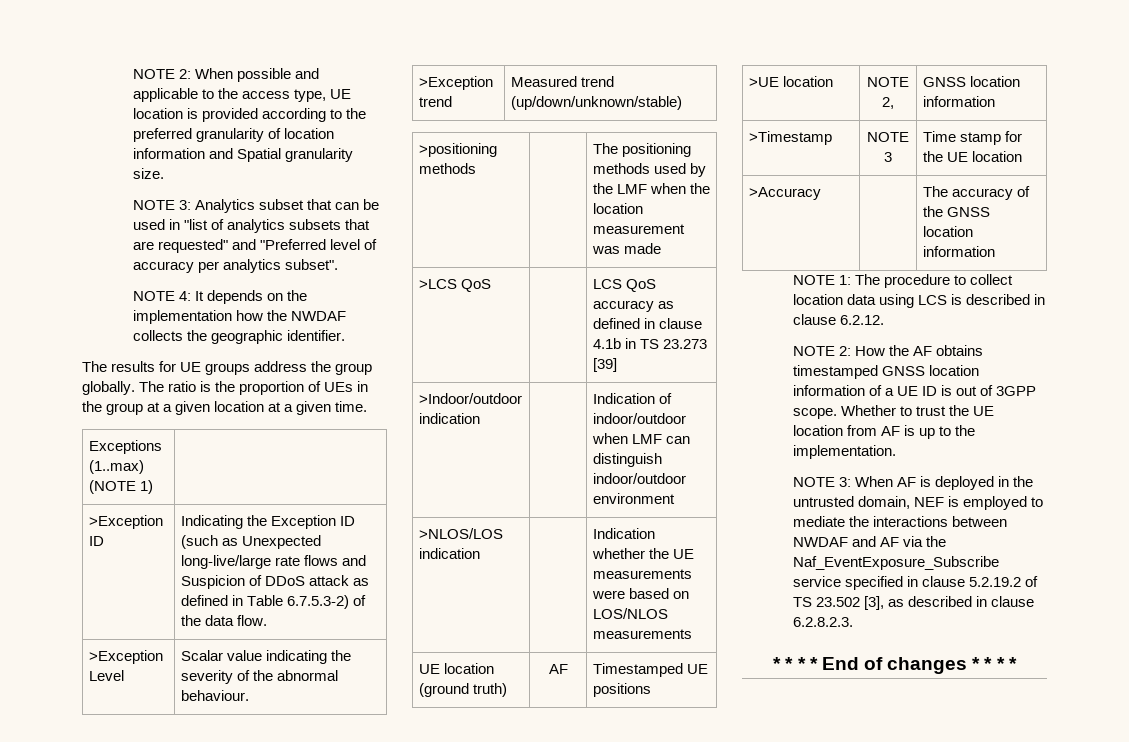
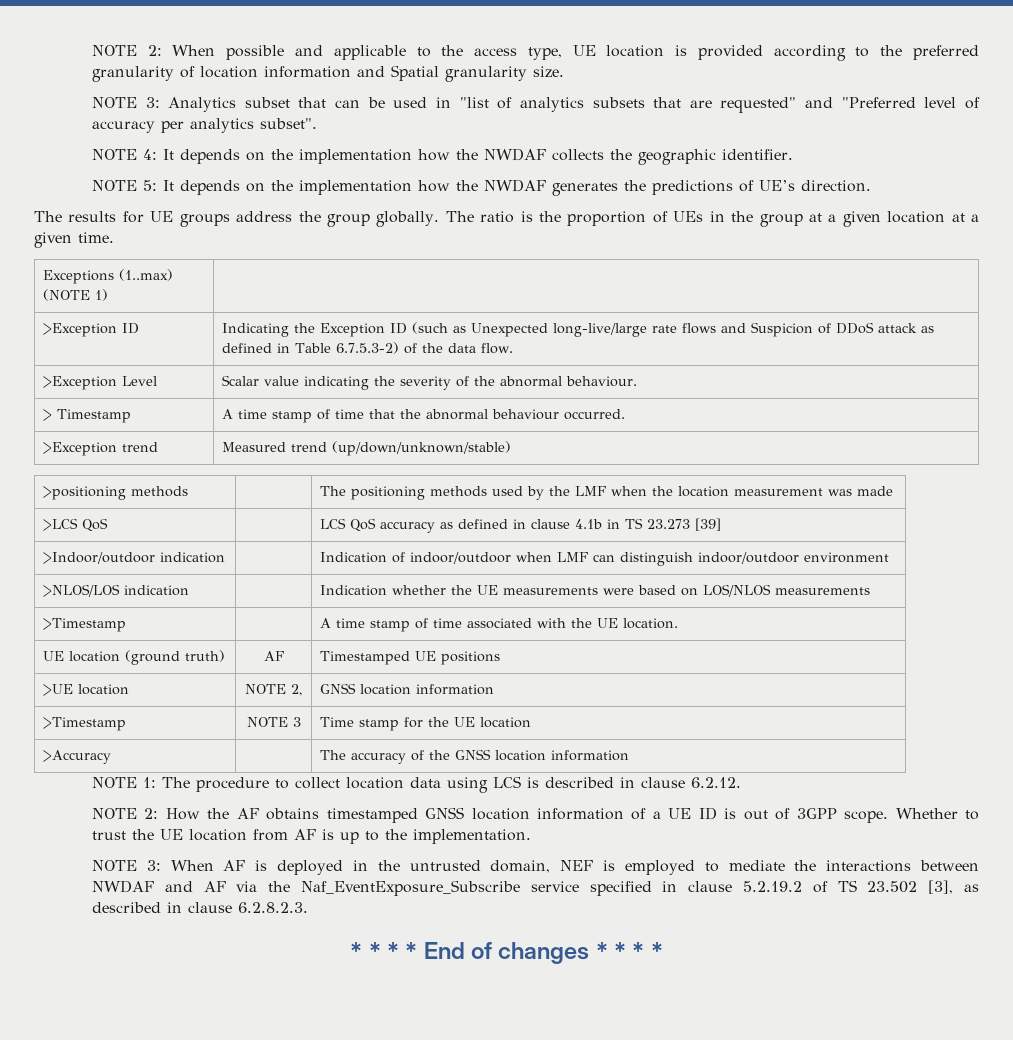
+ NOTE 5: It depends on the implementation how the NWDAF generates the predictions of UE’s direction.
+ > Timestamp | A time stamp of time that the abnormal behaviour occurred.
+ >Timestamp | | A time stamp of time associated with the UE location.

